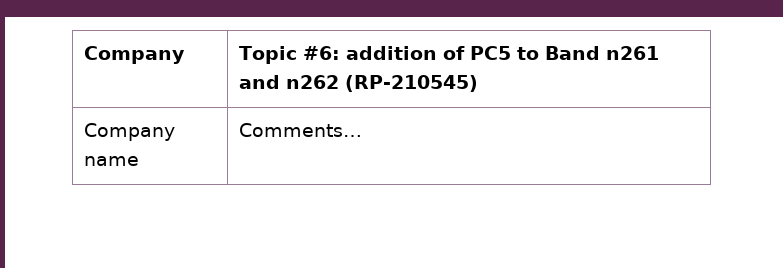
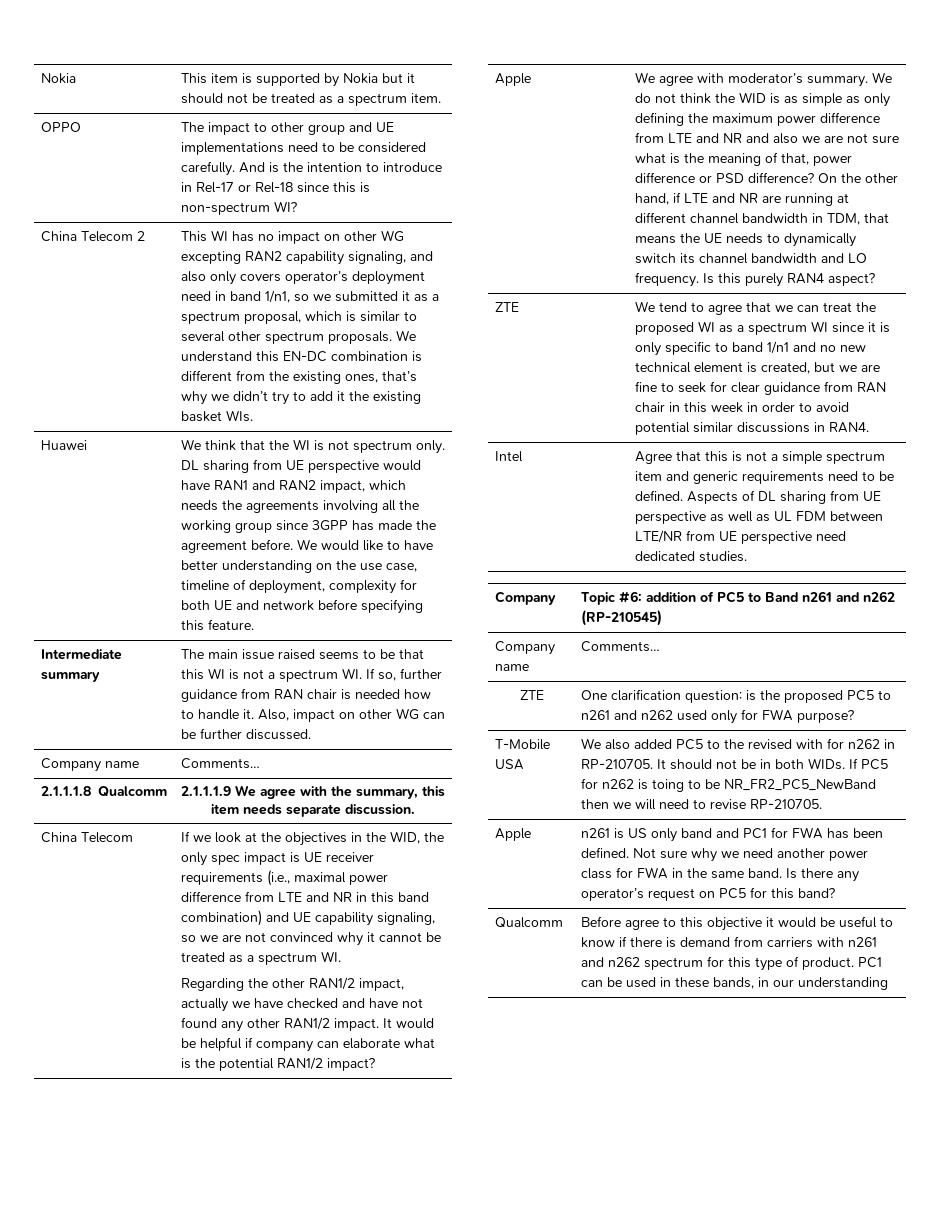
+ Nokia | This item is supported by Nokia but it should not be treated as a spectrum item.
+ OPPO | The impact to other group and UE implementations need to be considered carefully. And is the intention to introduce in Rel-17 or Rel-18 since this is non-spectrum WI?
+ China Telecom 2 | This WI has no impact on other WG excepting RAN2 capability signaling, and also only covers operator’s deployment need in band 1/n1, so we submitted it as a spectrum proposal, which is similar to several other spectrum proposals. We understand this EN-DC combination is different from the existing ones, that’s why we didn’t try to add it the existing basket WIs.
+ Huawei | We think that the WI is not spectrum only. DL sharing from UE perspective would have RAN1 and RAN2 impact, which needs the agreements involving all the working group since 3GPP has made the agreement before. We would like to have better understanding on the use case, timeline of deployment, complexity for both UE and network before specifying this feature.
+ Intermediate summary | The main issue raised seems to be that this WI is not a spectrum WI. If so, further guidance from RAN chair is needed how to handle it. Also, impact on other WG can be further discussed.
+ Company name | Comments…
+ 2.1.1.1.8 Qualcomm | 2.1.1.1.9 We agree with the summary, this item needs separate discussion.
+ China Telecom | If we look at the objectives in the WID, the only spec impact is UE receiver requirements (i.e., maximal power difference from LTE and NR in this band combination) and UE capability signaling, so we are not convinced why it cannot be treated as a spectrum WI.
+ Regarding the other RAN1/2 impact, actually we have checked and have not found any other RAN1/2 impact. It would be helpful if company can elaborate what is the potential RAN1/2 impact?
+ Apple | We agree with moderator’s summary. We do not think the WID is as simple as only defining the maximum power difference from LTE and NR and also we are not sure what is the meaning of that, power difference or PSD difference? On the other hand, if LTE and NR are running at different channel bandwidth in TDM, that means the UE needs to dynamically switch its channel bandwidth and LO frequency. Is this purely RAN4 aspect?
+ ZTE | We tend to agree that we can treat the proposed WI as a spectrum WI since it is only specific to band 1/n1 and no new technical element is created, but we are fine to seek for clear guidance from RAN chair in this week in order to avoid potential similar discussions in RAN4.
+ Intel | Agree that this is not a simple spectrum item and generic requirements need to be defined. Aspects of DL sharing from UE perspective as well as UL FDM between LTE/NR from UE perspective need dedicated studies.
+ ZTE | One clarification question: is the proposed PC5 to n261 and n262 used only for FWA purpose?
+ T-Mobile USA | We also added PC5 to the revised with for n262 in RP-210705. It should not be in both WIDs. If PC5 for n262 is toing to be NR_FR2_PC5_NewBand then we will need to revise RP-210705.
+ Apple | n261 is US only band and PC1 for FWA has been defined. Not sure why we need another power class for FWA in the same band. Is there any operator’s request on PC5 for this band?
+ Qualcomm | Before agree to this objective it would be useful to know if there is demand from carriers with n261 and n262 spectrum for this type of product. PC1 can be used in these bands, in our understanding

